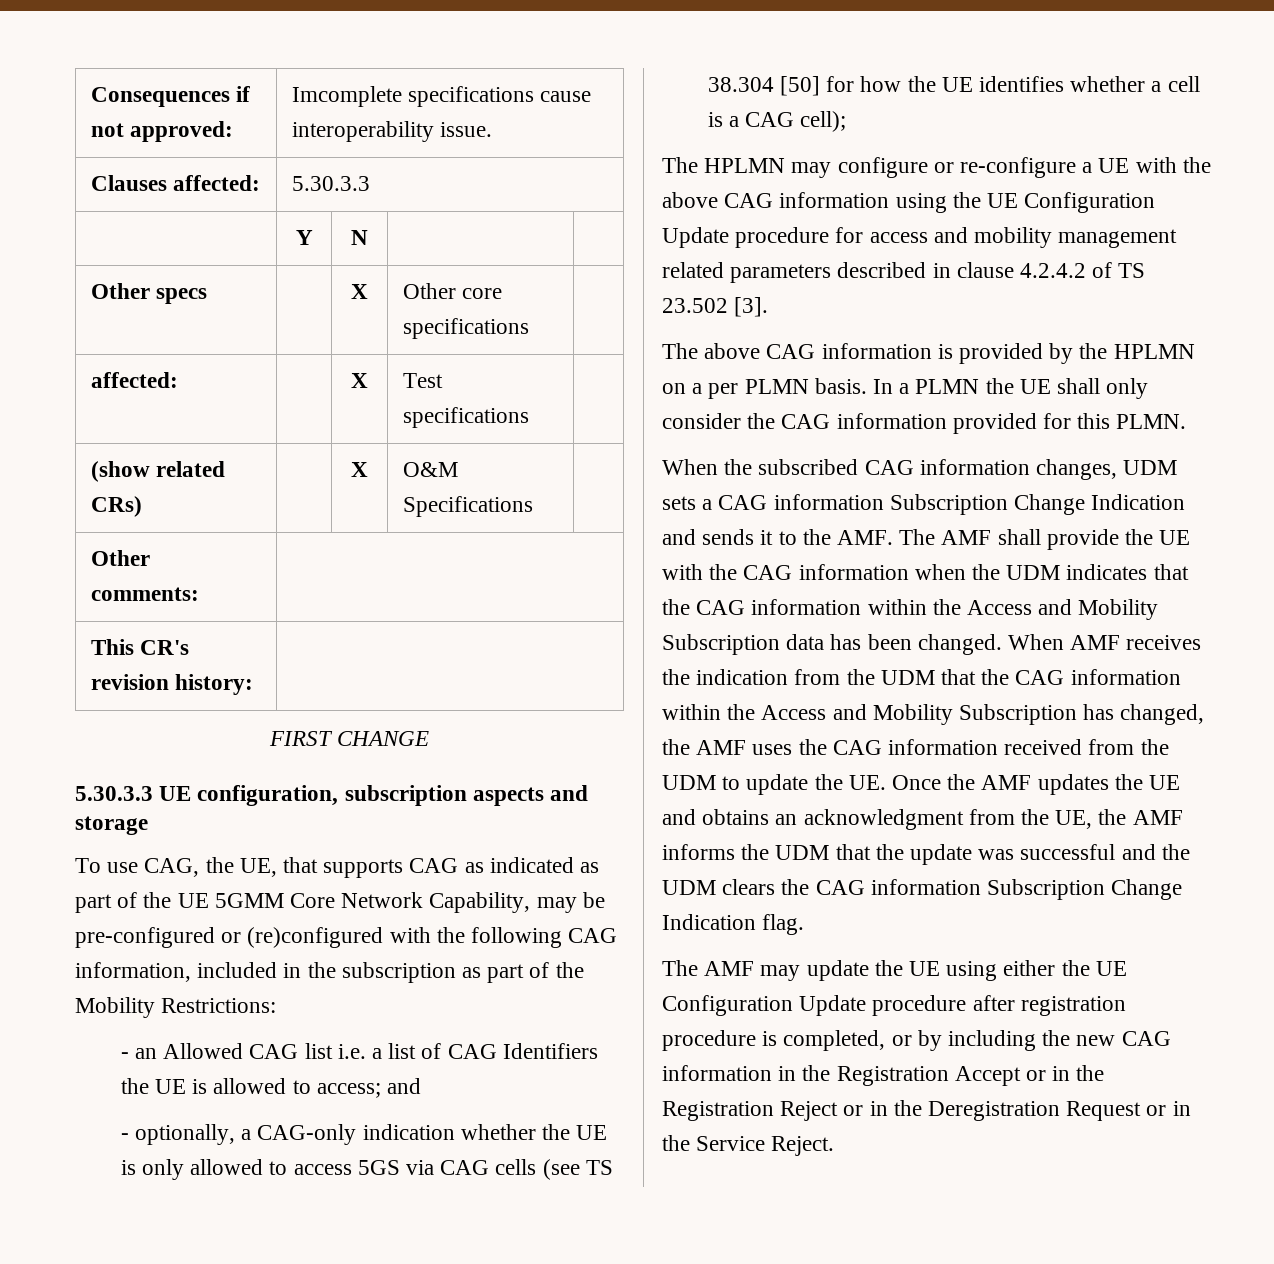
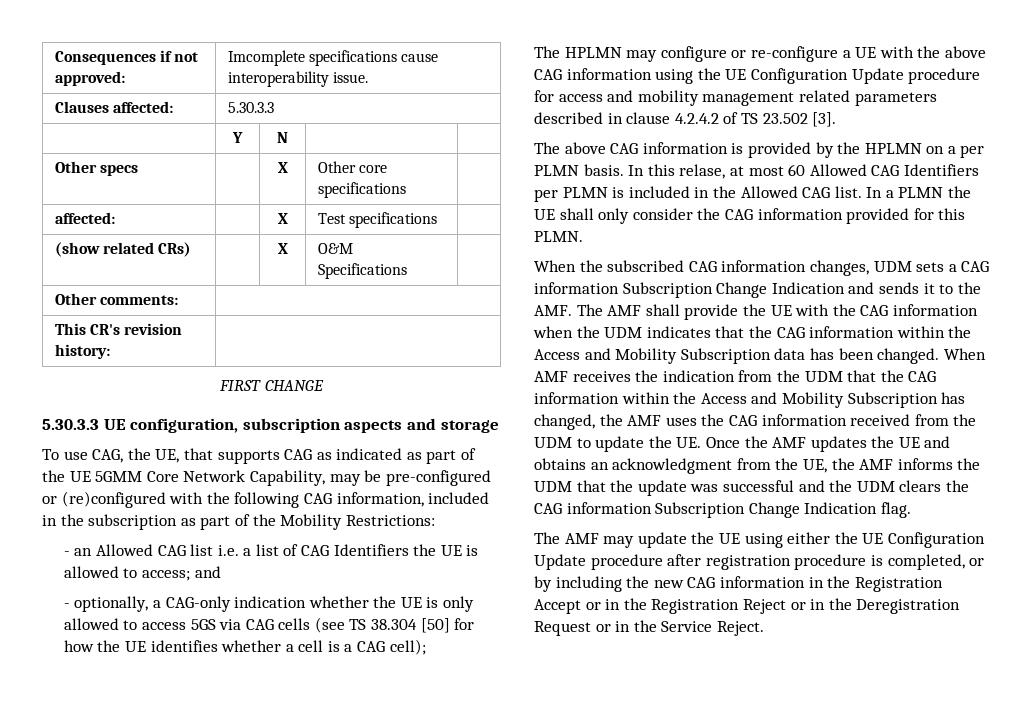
- In a PLMN the UE shall only consider the CAG information provided for this PLMN.
+ In this relase, at most 60 Allowed CAG Identifiers per PLMN is included in the Allowed CAG list. In a PLMN the UE shall only consider the CAG information provided for this PLMN.

